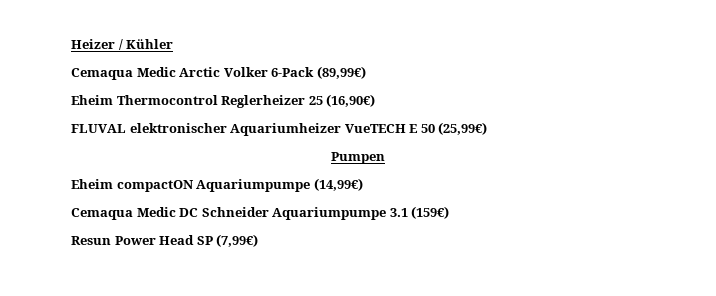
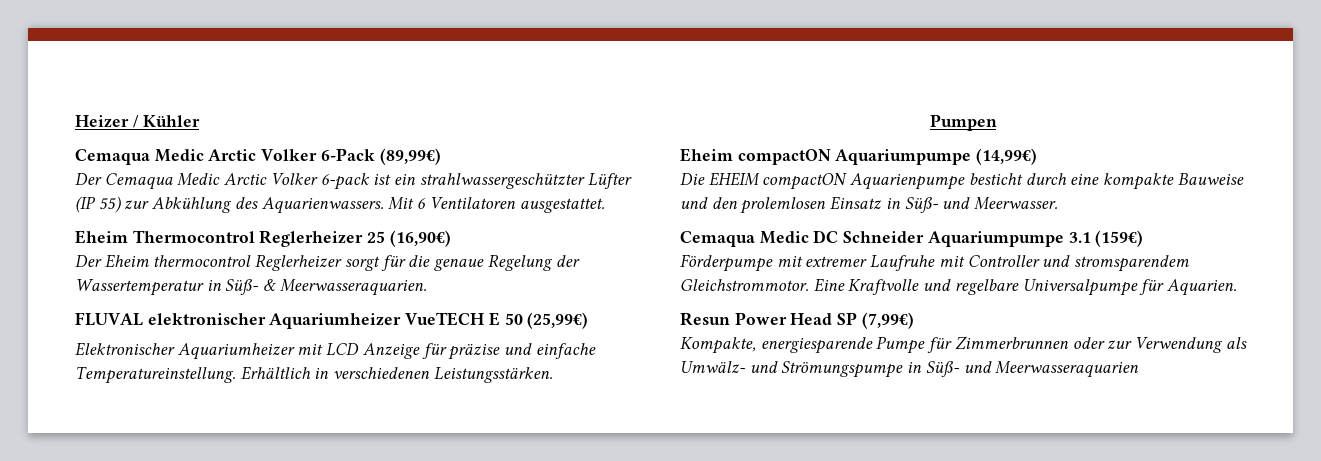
+ Der Cemaqua Medic Arctic Volker 6-pack ist ein strahlwassergeschützter Lüfter (IP 55) zur Abkühlung des Aquarienwassers. Mit 6 Ventilatoren ausgestattet.
+ Der Eheim thermocontrol Reglerheizer sorgt für die genaue Regelung der Wassertemperatur in Süß- & Meerwasseraquarien.
+ Elektronischer Aquariumheizer mit LCD Anzeige für präzise und einfache Temperatureinstellung. Erhältlich in verschiedenen Leistungsstärken.
+ Die EHEIM compactON Aquarienpumpe besticht durch eine kompakte Bauweise und den prolemlosen Einsatz in Süß- und Meerwasser.
+ Förderpumpe mit extremer Laufruhe mit Controller und stromsparendem Gleichstrommotor. Eine Kraftvolle und regelbare Universalpumpe für Aquarien.
+ Kompakte, energiesparende Pumpe für Zimmerbrunnen oder zur Verwendung als Umwälz- und Strömungspumpe in Süß- und Meerwasseraquarien

